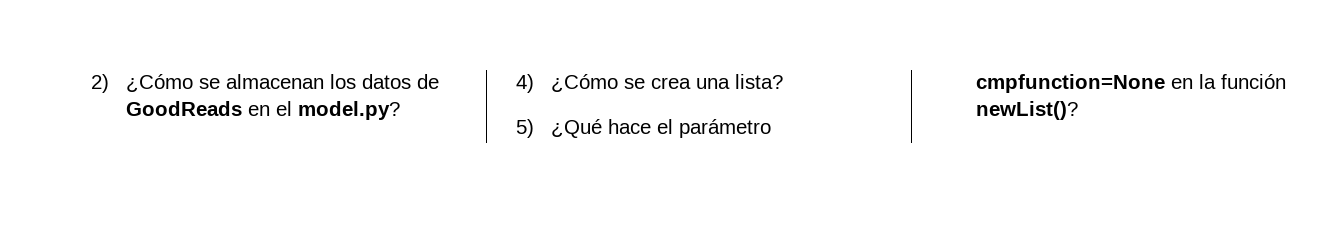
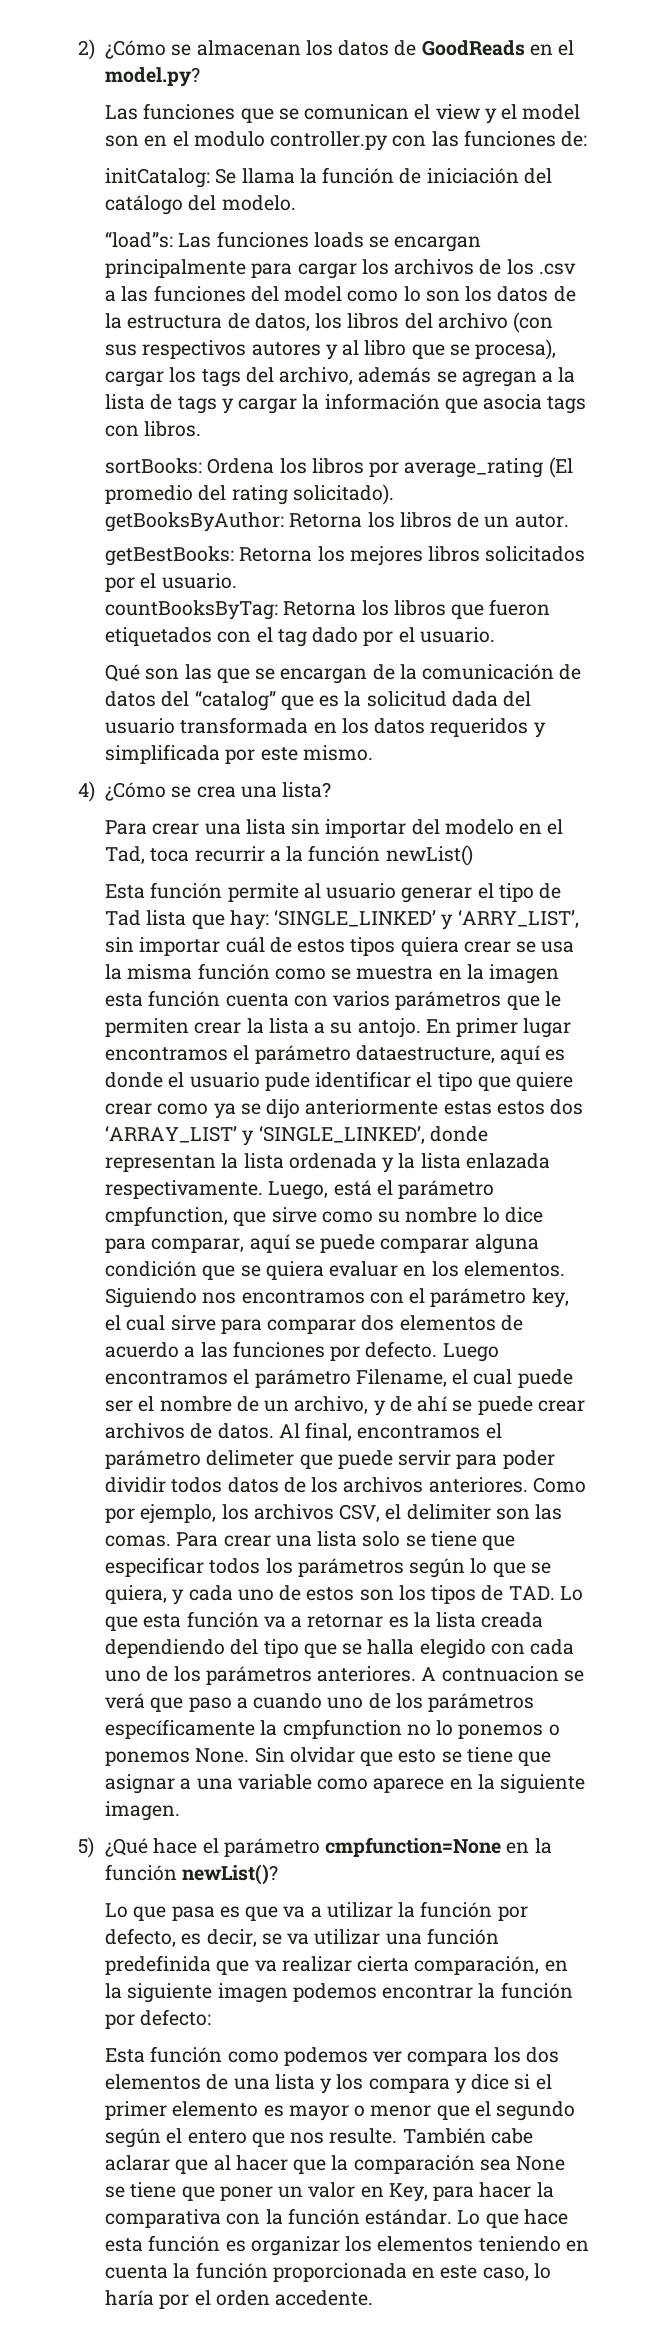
+ Las funciones que se comunican el view y el model son en el modulo controller.py con las funciones de:
+ initCatalog: Se llama la función de iniciación del catálogo del modelo.
+ “load”s: Las funciones loads se encargan principalmente para cargar los archivos de los .csv a las funciones del model como lo son los datos de la estructura de datos, los libros del archivo (con sus respectivos autores y al libro que se procesa), cargar los tags del archivo, además se agregan a la lista de tags y cargar la información que asocia tags con libros.
+ sortBooks: Ordena los libros por average_rating (El promedio del rating solicitado).
+ getBooksByAuthor: Retorna los libros de un autor.
+ getBestBooks: Retorna los mejores libros solicitados por el usuario.
+ countBooksByTag: Retorna los libros que fueron etiquetados con el tag dado por el usuario.
+ Qué son las que se encargan de la comunicación de datos del “catalog” que es la solicitud dada del usuario transformada en los datos requeridos y simplificada por este mismo.
+ Para crear una lista sin importar del modelo en el Tad, toca recurrir a la función newList()
+ Esta función permite al usuario generar el tipo de Tad lista que hay: ‘SINGLE_LINKED’ y ‘ARRY_LIST’, sin importar cuál de estos tipos quiera crear se usa la misma función como se muestra en la imagen esta función cuenta con varios parámetros que le permiten crear la lista a su antojo. En primer lugar encontramos el parámetro dataestructure, aquí es donde el usuario pude identificar el tipo que quiere crear como ya se dijo anteriormente estas estos dos ‘ARRAY_LIST’ y ‘SINGLE_LINKED’, donde representan la lista ordenada y la lista enlazada respectivamente. Luego, está el parámetro cmpfunction, que sirve como su nombre lo dice para comparar, aquí se puede comparar alguna condición que se quiera evaluar en los elementos. Siguiendo nos encontramos con el parámetro key, el cual sirve para comparar dos elementos de acuerdo a las funciones por defecto. Luego encontramos el parámetro Filename, el cual puede ser el nombre de un archivo, y de ahí se puede crear archivos de datos. Al final, encontramos el parámetro delimeter que puede servir para poder dividir todos datos de los archivos anteriores. Como por ejemplo, los archivos CSV, el delimiter son las comas. Para crear una lista solo se tiene que especificar todos los parámetros según lo que se quiera, y cada uno de estos son los tipos de TAD. Lo que esta función va a retornar es la lista creada dependiendo del tipo que se halla elegido con cada uno de los parámetros anteriores. A contnuacion se verá que paso a cuando uno de los parámetros específicamente la cmpfunction no lo ponemos o ponemos None. Sin olvidar que esto se tiene que asignar a una variable como aparece en la siguiente imagen.
+ Lo que pasa es que va a utilizar la función por defecto, es decir, se va utilizar una función predefinida que va realizar cierta comparación, en la siguiente imagen podemos encontrar la función por defecto:
+ Esta función como podemos ver compara los dos elementos de una lista y los compara y dice si el primer elemento es mayor o menor que el segundo según el entero que nos resulte. También cabe aclarar que al hacer que la comparación sea None se tiene que poner un valor en Key, para hacer la comparativa con la función estándar. Lo que hace esta función es organizar los elementos teniendo en cuenta la función proporcionada en este caso, lo haría por el orden accedente.

